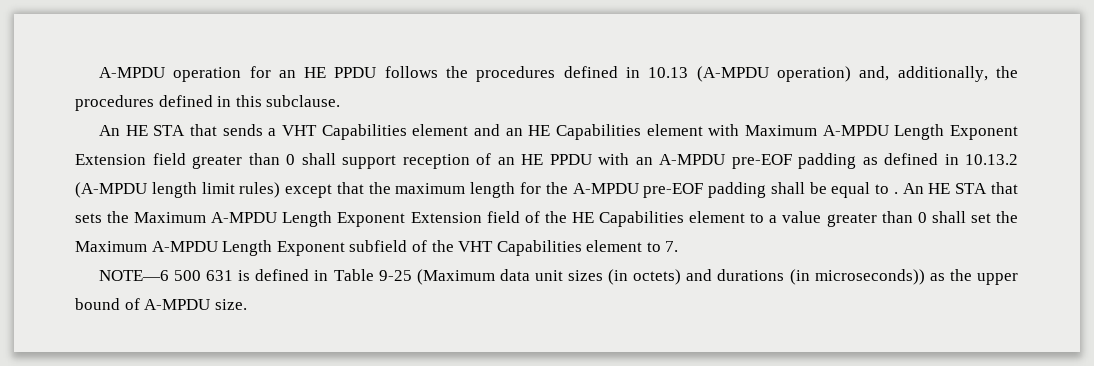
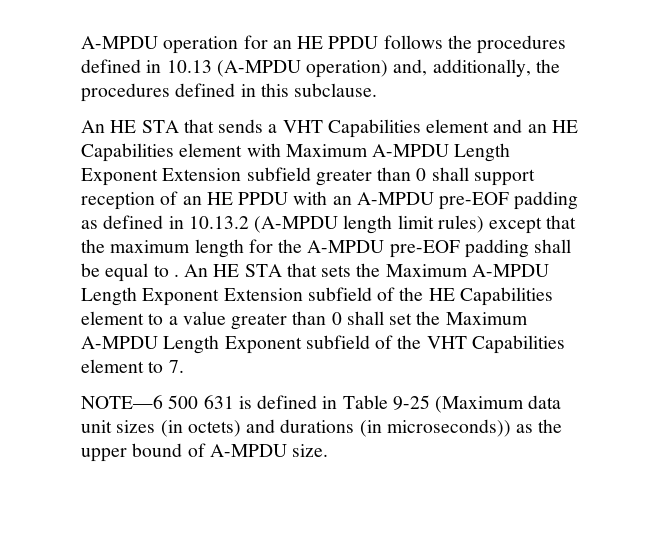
- An HE STA that sends a VHT Capabilities element and an HE Capabilities element with Maximum A-MPDU Length Exponent Extension field greater than 0 shall support reception of an HE PPDU with an A-MPDU pre-EOF padding as defined in 10.13.2 (A-MPDU length limit rules) except that the maximum length for the A-MPDU pre-EOF padding shall be equal to .
+ An HE STA that sends a VHT Capabilities element and an HE Capabilities element with Maximum A-MPDU Length Exponent Extension subfield greater than 0 shall support reception of an HE PPDU with an A-MPDU pre-EOF padding as defined in 10.13.2 (A-MPDU length limit rules) except that the maximum length for the A-MPDU pre-EOF padding shall be equal to .
- An HE STA that sets the Maximum A-MPDU Length Exponent Extension field of the HE Capabilities element to a value greater than 0 shall set the Maximum A-MPDU Length Exponent subfield of the VHT Capabilities element to 7.
+ An HE STA that sets the Maximum A-MPDU Length Exponent Extension subfield of the HE Capabilities element to a value greater than 0 shall set the Maximum A-MPDU Length Exponent subfield of the VHT Capabilities element to 7.

